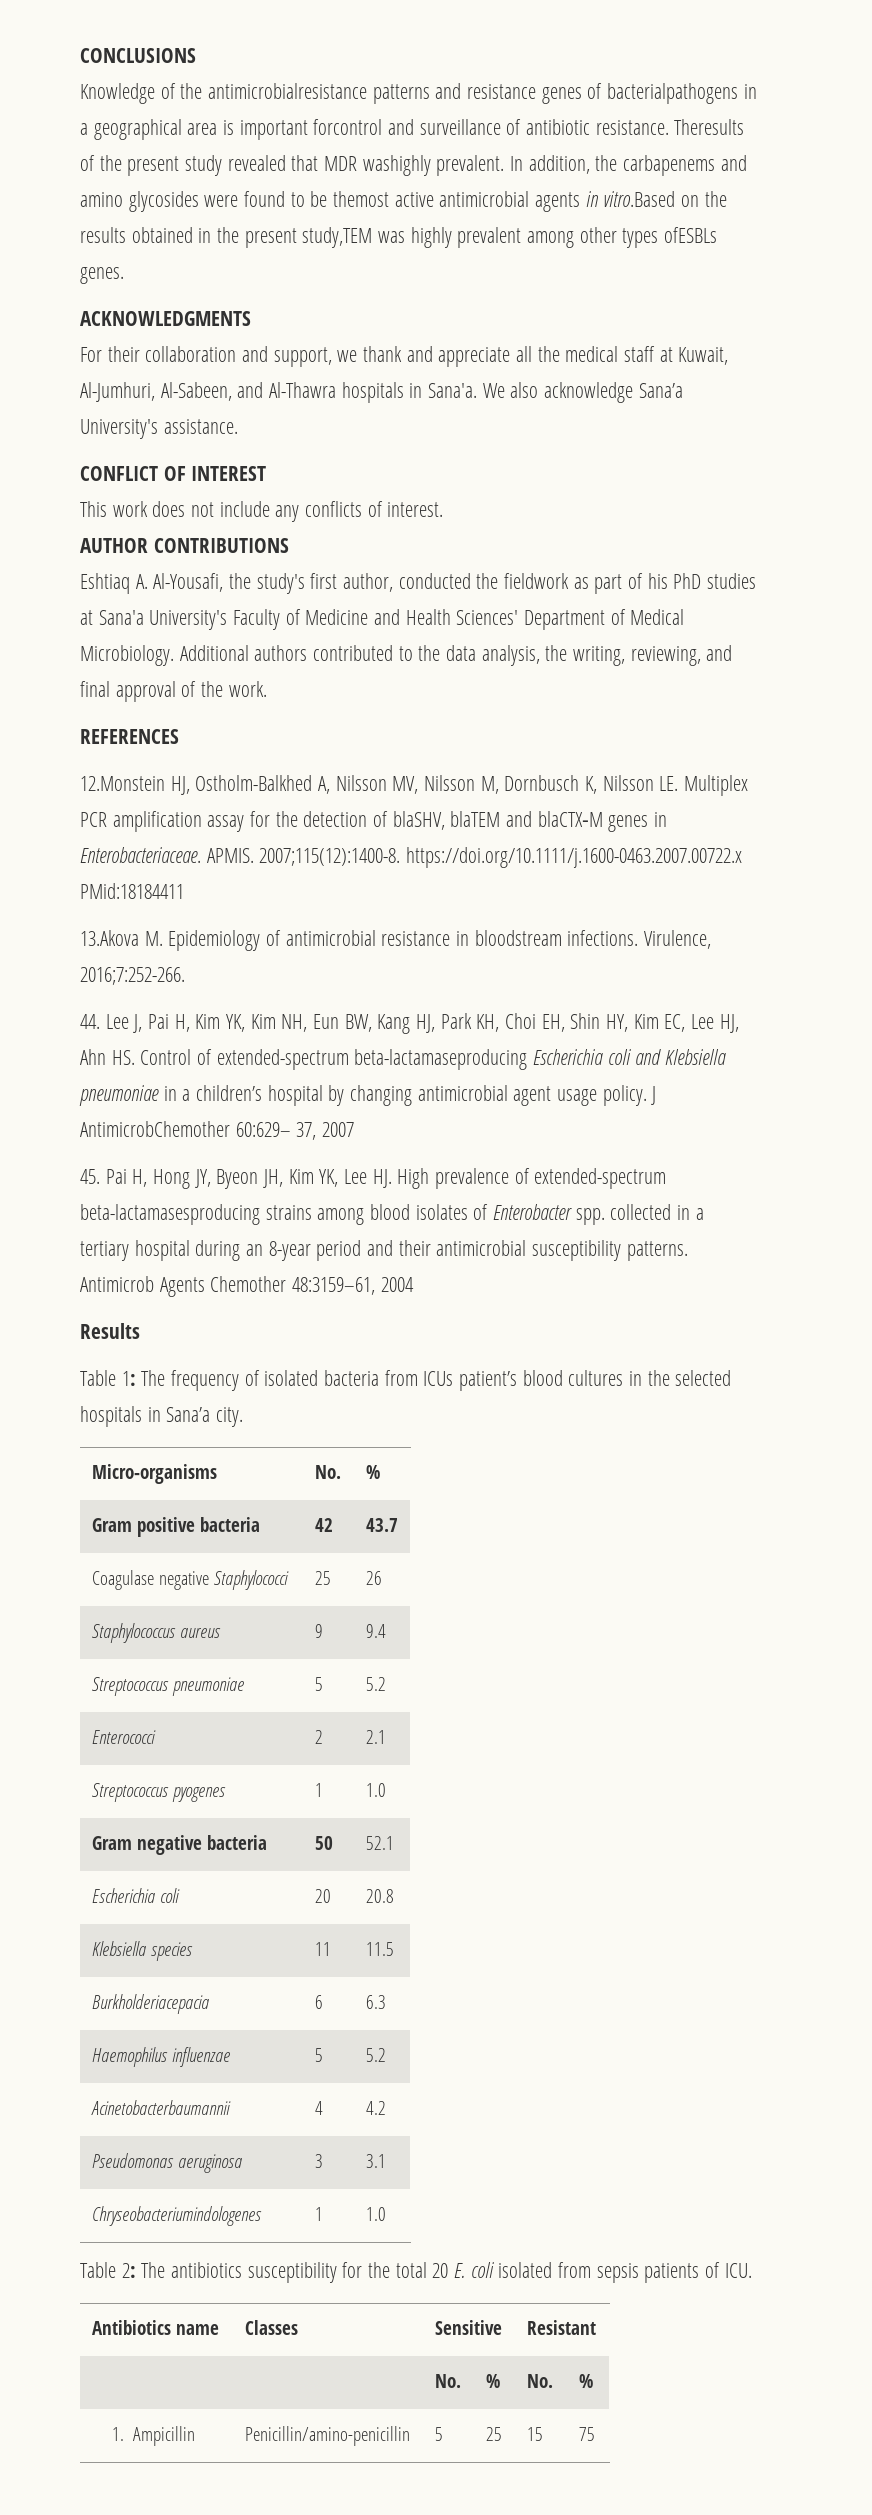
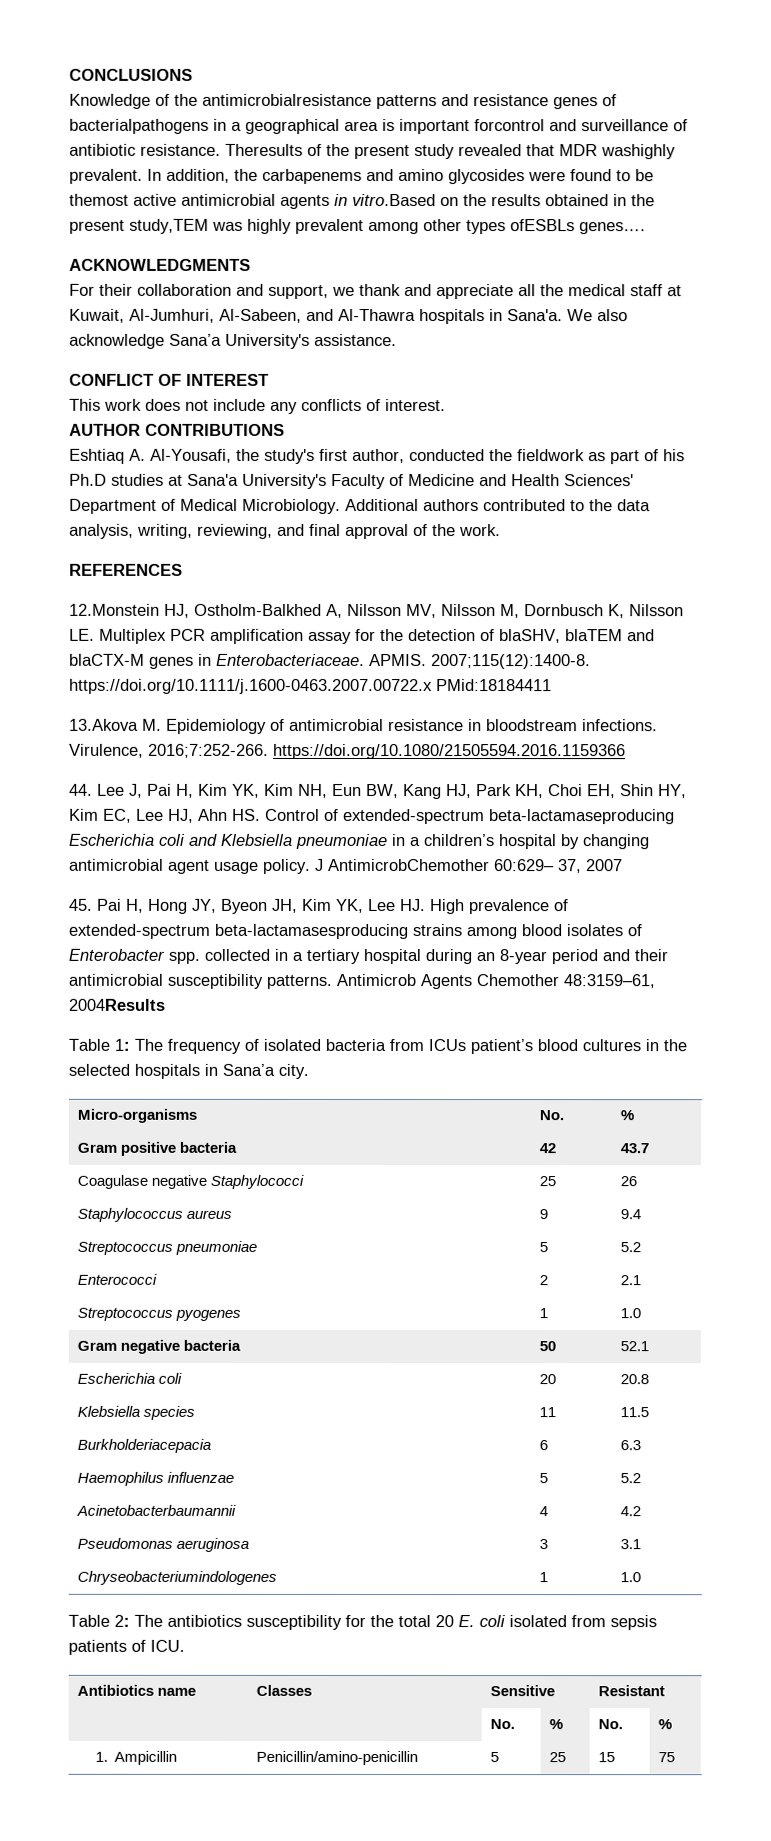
- In addition, the carbapenems and amino glycosides were found to be themost active antimicrobial agents in vitro.Based on the results obtained in the present study,TEM was highly prevalent among other types ofESBLs genes.
+ In addition, the carbapenems and amino glycosides were found to be themost active antimicrobial agents in vitro.Based on the results obtained in the present study,TEM was highly prevalent among other types ofESBLs genes….
- Eshtiaq A. Al-Yousafi, the study's first author, conducted the fieldwork as part of his PhD studies at Sana'a University's Faculty of Medicine and Health Sciences' Department of Medical Microbiology.
+ Eshtiaq A. Al-Yousafi, the study's first author, conducted the fieldwork as part of his Ph.D studies at Sana'a University's Faculty of Medicine and Health Sciences' Department of Medical Microbiology.
- Additional authors contributed to the data analysis, the writing, reviewing, and final approval of the work.
+ Additional authors contributed to the data analysis, writing, reviewing, and final approval of the work.
- Virulence, 2016;7:252-266.
+ Virulence, 2016;7:252-266. https://doi.org/10.1080/21505594.2016.1159366
- Antimicrob Agents Chemother 48:3159–61, 2004
- Results
+ Antimicrob Agents Chemother 48:3159–61, 2004Results

